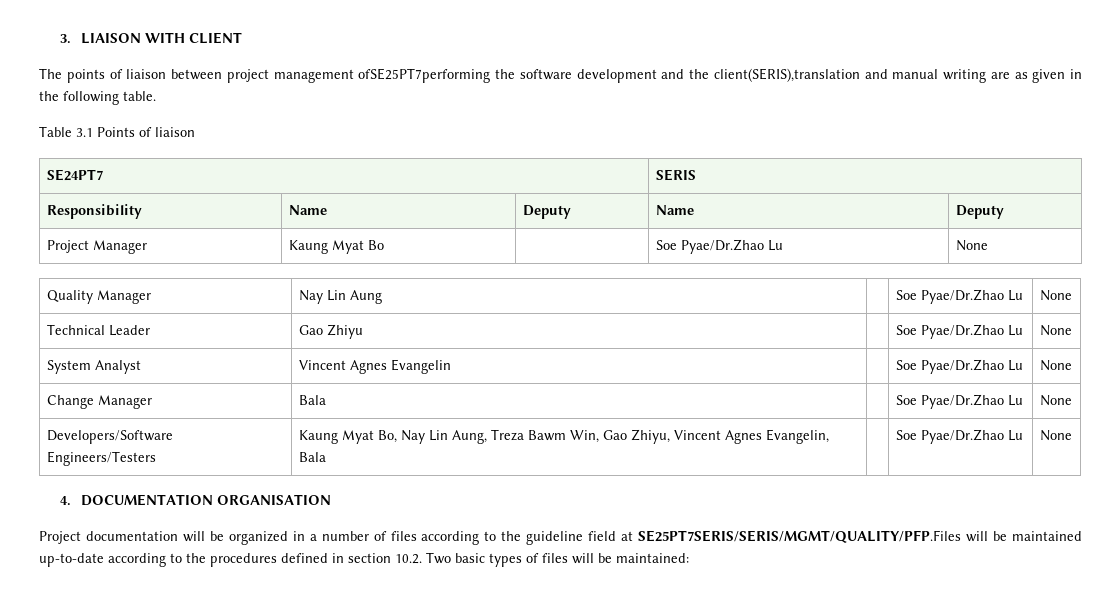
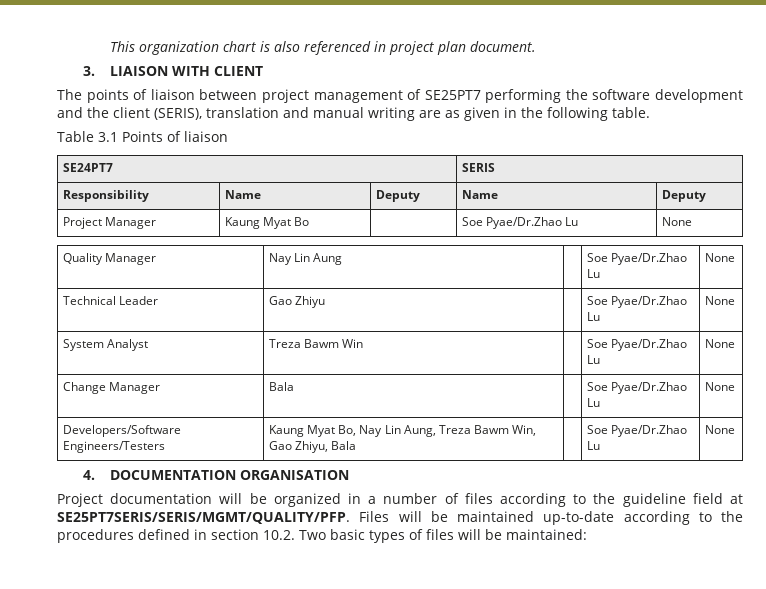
+ This organization chart is also referenced in project plan document.
- The points of liaison between project management ofSE25PT7performing the software development and the client(SERIS),translation and manual writing are as given in the following table.
+ The points of liaison between project management of SE25PT7 performing the software development and the client (SERIS), translation and manual writing are as given in the following table.
- System Analyst | Vincent Agnes Evangelin | | Soe Pyae/Dr.Zhao Lu | None
+ System Analyst | Treza Bawm Win | | Soe Pyae/Dr.Zhao Lu | None
- Developers/Software Engineers/Testers | Kaung Myat Bo, Nay Lin Aung, Treza Bawm Win, Gao Zhiyu, Vincent Agnes Evangelin, Bala | | Soe Pyae/Dr.Zhao Lu | None
+ Developers/Software Engineers/Testers | Kaung Myat Bo, Nay Lin Aung, Treza Bawm Win, Gao Zhiyu, Bala | | Soe Pyae/Dr.Zhao Lu | None
- Project documentation will be organized in a number of files according to the guideline field at SE25PT7SERIS/SERIS/MGMT/QUALITY/PFP.Files will be maintained up-to-date according to the procedures defined in section 10.2. Two basic types of files will be maintained:
+ Project documentation will be organized in a number of files according to the guideline field at SE25PT7SERIS/SERIS/MGMT/QUALITY/PFP. Files will be maintained up-to-date according to the procedures defined in section 10.2. Two basic types of files will be maintained:

